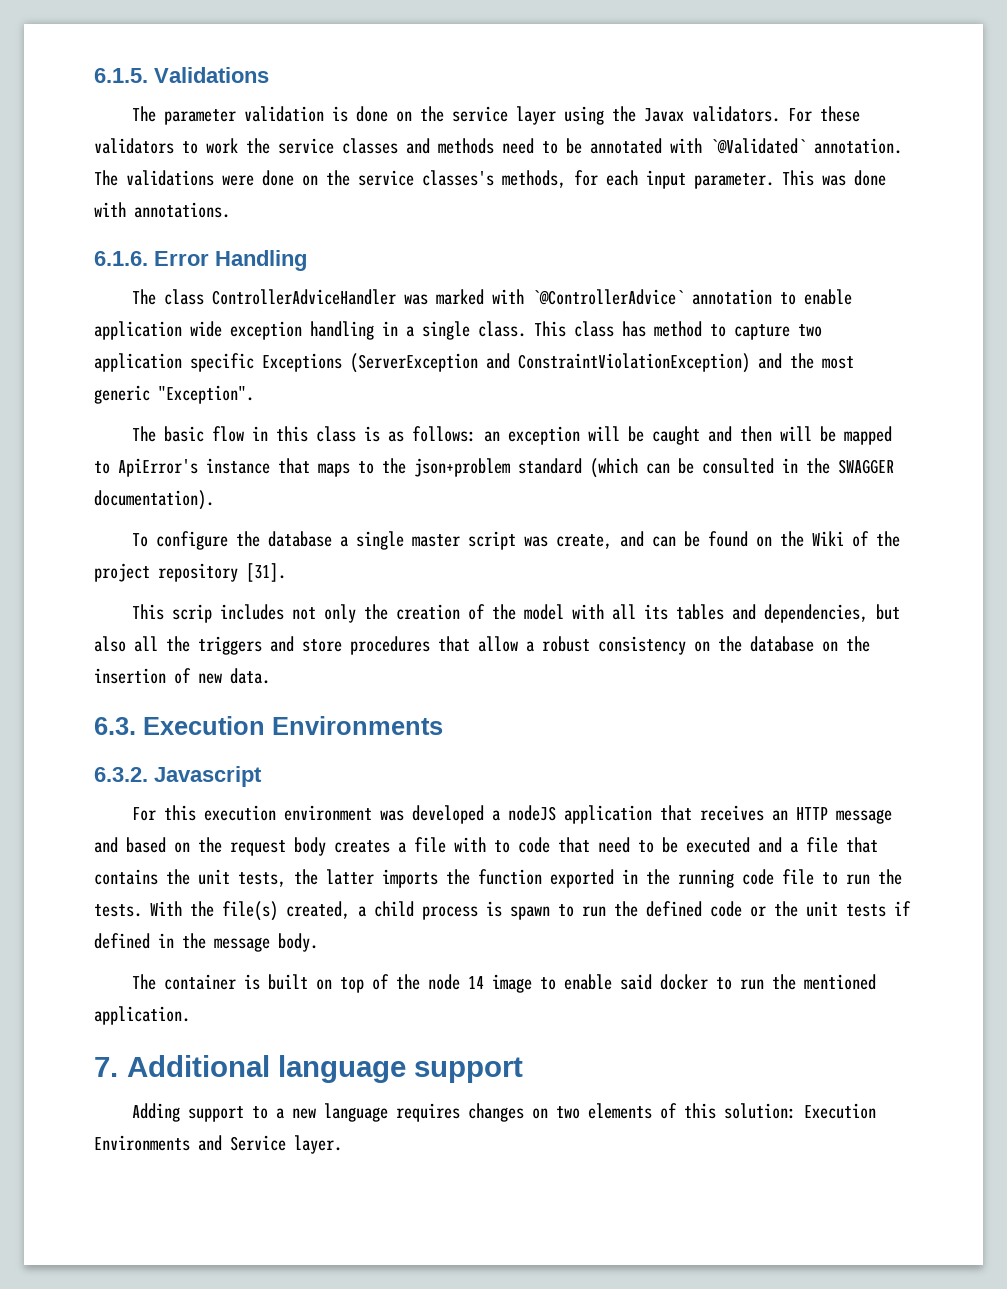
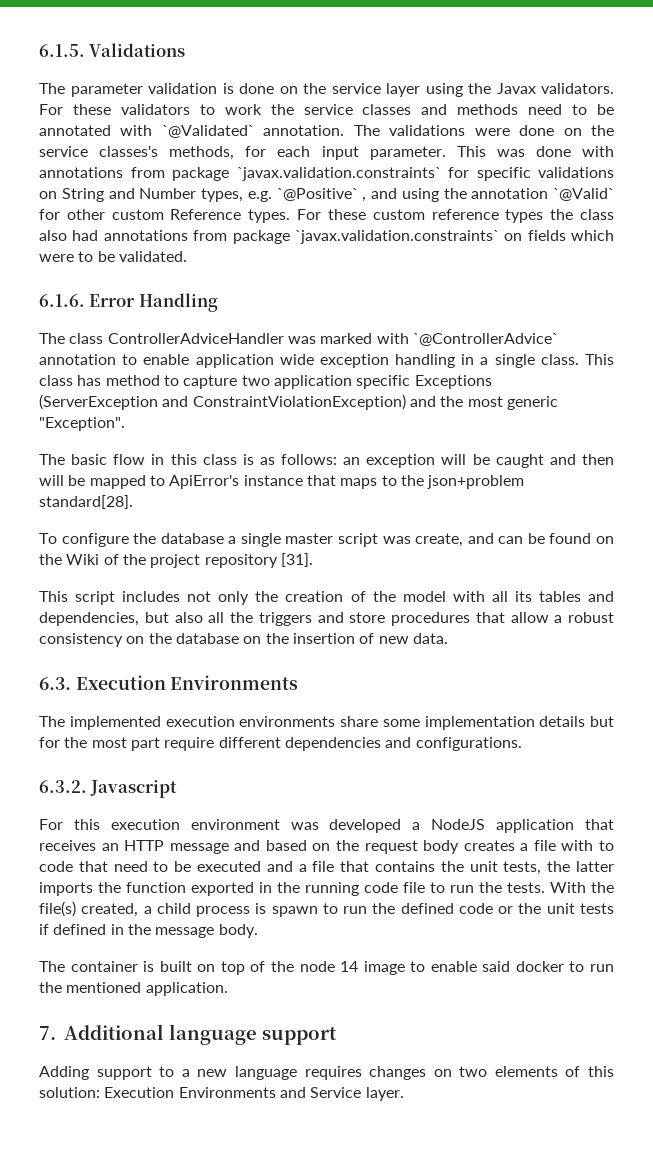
- This was done with annotations.
+ This was done with annotations from package `javax.validation.constraints` for specific validations on String and Number types, e.g. `@Positive` , and using the annotation `@Valid` for other custom Reference types. For these custom reference types the class also had annotations from package `javax.validation.constraints` on fields which were to be validated.
- The basic flow in this class is as follows: an exception will be caught and then will be mapped to ApiError's instance that maps to the json+problem standard (which can be consulted in the SWAGGER documentation).
+ The basic flow in this class is as follows: an exception will be caught and then will be mapped to ApiError's instance that maps to the json+problem standard[28].
- This scrip includes not only the creation of the model with all its tables and dependencies, but also all the triggers and store procedures that allow a robust consistency on the database on the insertion of new data.
+ This script includes not only the creation of the model with all its tables and dependencies, but also all the triggers and store procedures that allow a robust consistency on the database on the insertion of new data.
+ The implemented execution environments share some implementation details but for the most part require different dependencies and configurations.
- For this execution environment was developed a nodeJS application that receives an HTTP message and based on the request body creates a file with to code that need to be executed and a file that contains the unit tests, the latter imports the function exported in the running code file to run the tests.
+ For this execution environment was developed a NodeJS application that receives an HTTP message and based on the request body creates a file with to code that need to be executed and a file that contains the unit tests, the latter imports the function exported in the running code file to run the tests.

